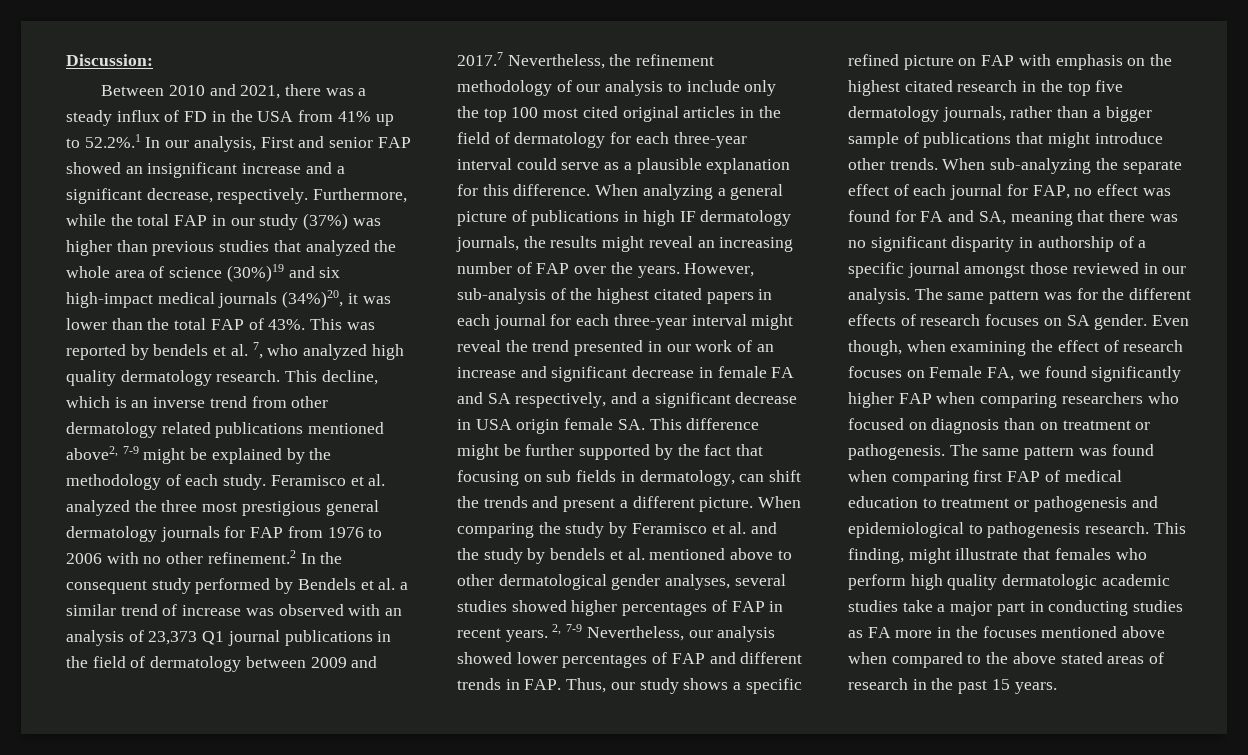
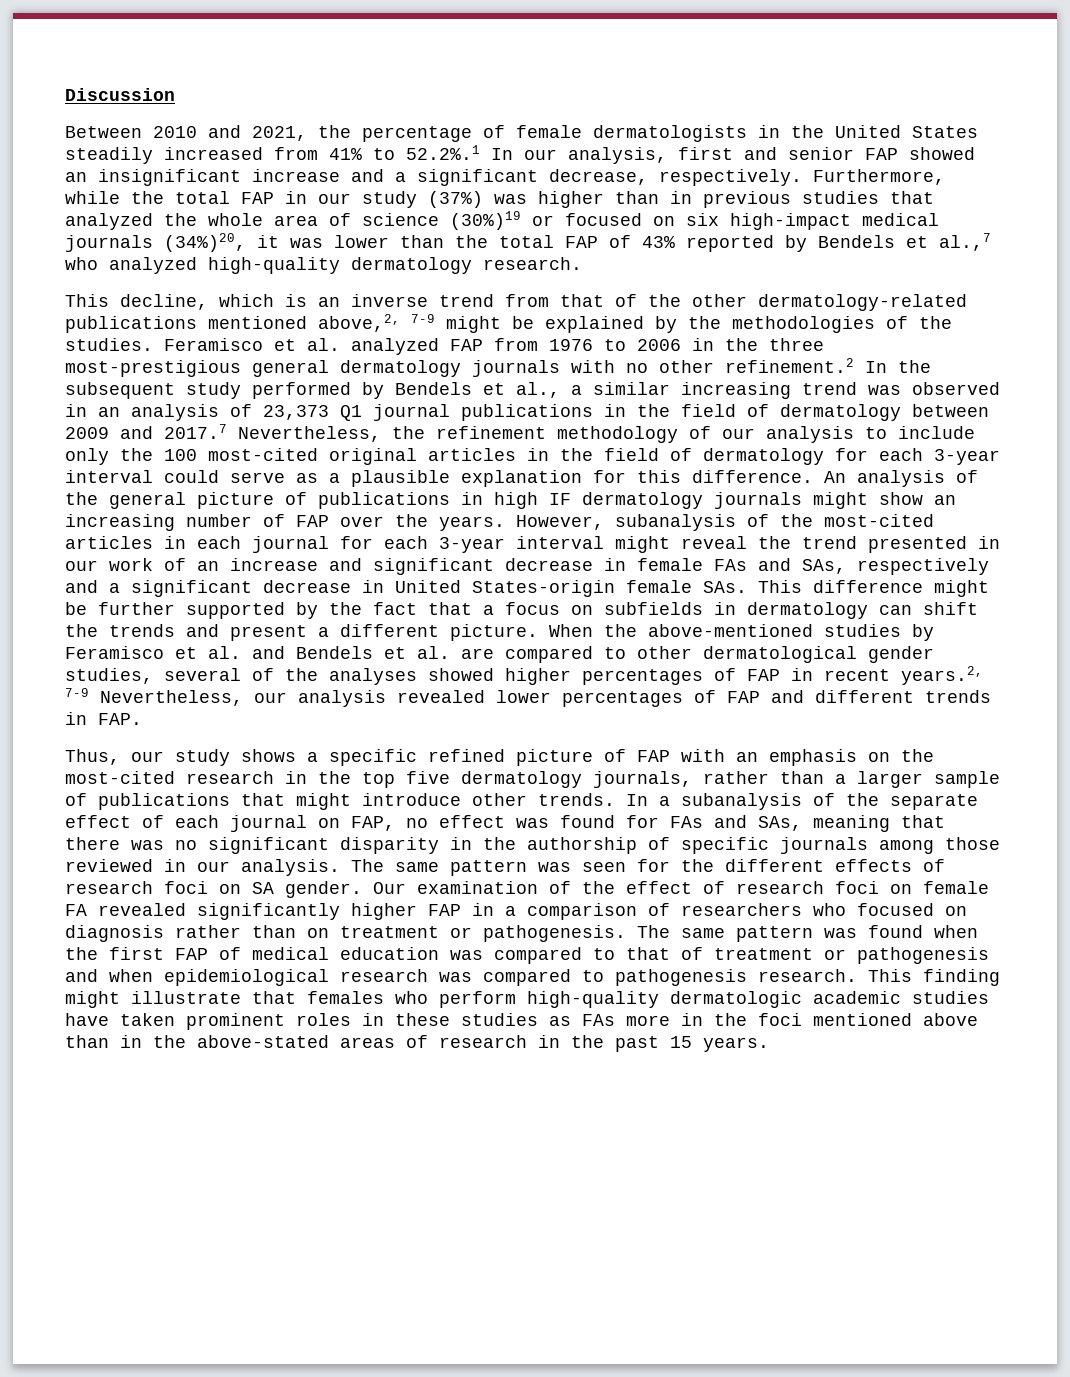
- Discussion:
+ Discussion
- Between 2010 and 2021, there was a steady influx of FD in the USA from 41% up to 52.2%.1 In our analysis, First and senior FAP showed an insignificant increase and a significant decrease, respectively.
+ Between 2010 and 2021, the percentage of female dermatologists in the United States steadily increased from 41% to 52.2%.1 In our analysis, first and senior FAP showed an insignificant increase and a significant decrease, respectively.
- Furthermore, while the total FAP in our study (37%) was higher than previous studies that analyzed the whole area of science (30%)19 and six high-impact medical journals (34%)20, it was lower than the total FAP of 43%. This was reported by bendels et al. 7, who analyzed high quality dermatology research. This decline, which is an inverse trend from other dermatology related publications mentioned above2, 7-9 might be explained by the methodology of each study. Feramisco et al. analyzed the three most prestigious general dermatology journals for FAP from 1976 to 2006 with no other refinement.2 In the consequent study performed by Bendels et al. a similar trend of increase was observed with an analysis of 23,373 Q1 journal publications in the field of dermatology between 2009 and 2017.7 Nevertheless, the refinement methodology of our analysis to include only the top 100 most cited original articles in the field of dermatology for each three-year interval could serve as a plausible explanation for this difference.
+ Furthermore, while the total FAP in our study (37%) was higher than in previous studies that analyzed the whole area of science (30%)19 or focused on six high-impact medical journals (34%)20, it was lower than the total FAP of 43% reported by Bendels et al.,7 who analyzed high-quality dermatology research.
+ This decline, which is an inverse trend from that of the other dermatology-related publications mentioned above,2, 7-9 might be explained by the methodologies of the studies. Feramisco et al. analyzed FAP from 1976 to 2006 in the three most-prestigious general dermatology journals with no other refinement.2 In the subsequent study performed by Bendels et al., a similar increasing trend was observed in an analysis of 23,373 Q1 journal publications in the field of dermatology between 2009 and 2017.7 Nevertheless, the refinement methodology of our analysis to include only the 100 most-cited original articles in the field of dermatology for each 3-year interval could serve as a plausible explanation for this difference.
- When analyzing a general picture of publications in high IF dermatology journals, the results might reveal an increasing number of FAP over the years.
+ An analysis of the general picture of publications in high IF dermatology journals might show an increasing number of FAP over the years.
- However, sub-analysis of the highest citated papers in each journal for each three-year interval might reveal the trend presented in our work of an increase and significant decrease in female FA and SA respectively, and a significant decrease in USA origin female SA. This difference might be further supported by the fact that focusing on sub fields in dermatology, can shift the trends and present a different picture.
+ However, subanalysis of the most-cited articles in each journal for each 3-year interval might reveal the trend presented in our work of an increase and significant decrease in female FAs and SAs, respectively and a significant decrease in United States-origin female SAs. This difference might be further supported by the fact that a focus on subfields in dermatology can shift the trends and present a different picture.
- When comparing the study by Feramisco et al. and the study by bendels et al. mentioned above to other dermatological gender analyses, several studies showed higher percentages of FAP in recent years. 2, 7-9 Nevertheless, our analysis showed lower percentages of FAP and different trends in FAP. Thus, our study shows a specific refined picture on FAP with emphasis on the highest citated research in the top five dermatology journals, rather than a bigger sample of publications that might introduce other trends.
+ When the above-mentioned studies by Feramisco et al. and Bendels et al. are compared to other dermatological gender studies, several of the analyses showed higher percentages of FAP in recent years.2, 7-9 Nevertheless, our analysis revealed lower percentages of FAP and different trends in FAP.
+ Thus, our study shows a specific refined picture of FAP with an emphasis on the most-cited research in the top five dermatology journals, rather than a larger sample of publications that might introduce other trends.
- When sub-analyzing the separate effect of each journal for FAP, no effect was found for FA and SA, meaning that there was no significant disparity in authorship of a specific journal amongst those reviewed in our analysis.
+ In a subanalysis of the separate effect of each journal on FAP, no effect was found for FAs and SAs, meaning that there was no significant disparity in the authorship of specific journals among those reviewed in our analysis.
- The same pattern was for the different effects of research focuses on SA gender.
+ The same pattern was seen for the different effects of research foci on SA gender.
- Even though, when examining the effect of research focuses on Female FA, we found significantly higher FAP when comparing researchers who focused on diagnosis than on treatment or pathogenesis.
+ Our examination of the effect of research foci on female FA revealed significantly higher FAP in a comparison of researchers who focused on diagnosis rather than on treatment or pathogenesis.
- The same pattern was found when comparing first FAP of medical education to treatment or pathogenesis and epidemiological to pathogenesis research.
+ The same pattern was found when the first FAP of medical education was compared to that of treatment or pathogenesis and when epidemiological research was compared to pathogenesis research.
- This finding, might illustrate that females who perform high quality dermatologic academic studies take a major part in conducting studies as FA more in the focuses mentioned above when compared to the above stated areas of research in the past 15 years.
+ This finding might illustrate that females who perform high-quality dermatologic academic studies have taken prominent roles in these studies as FAs more in the foci mentioned above than in the above-stated areas of research in the past 15 years.

